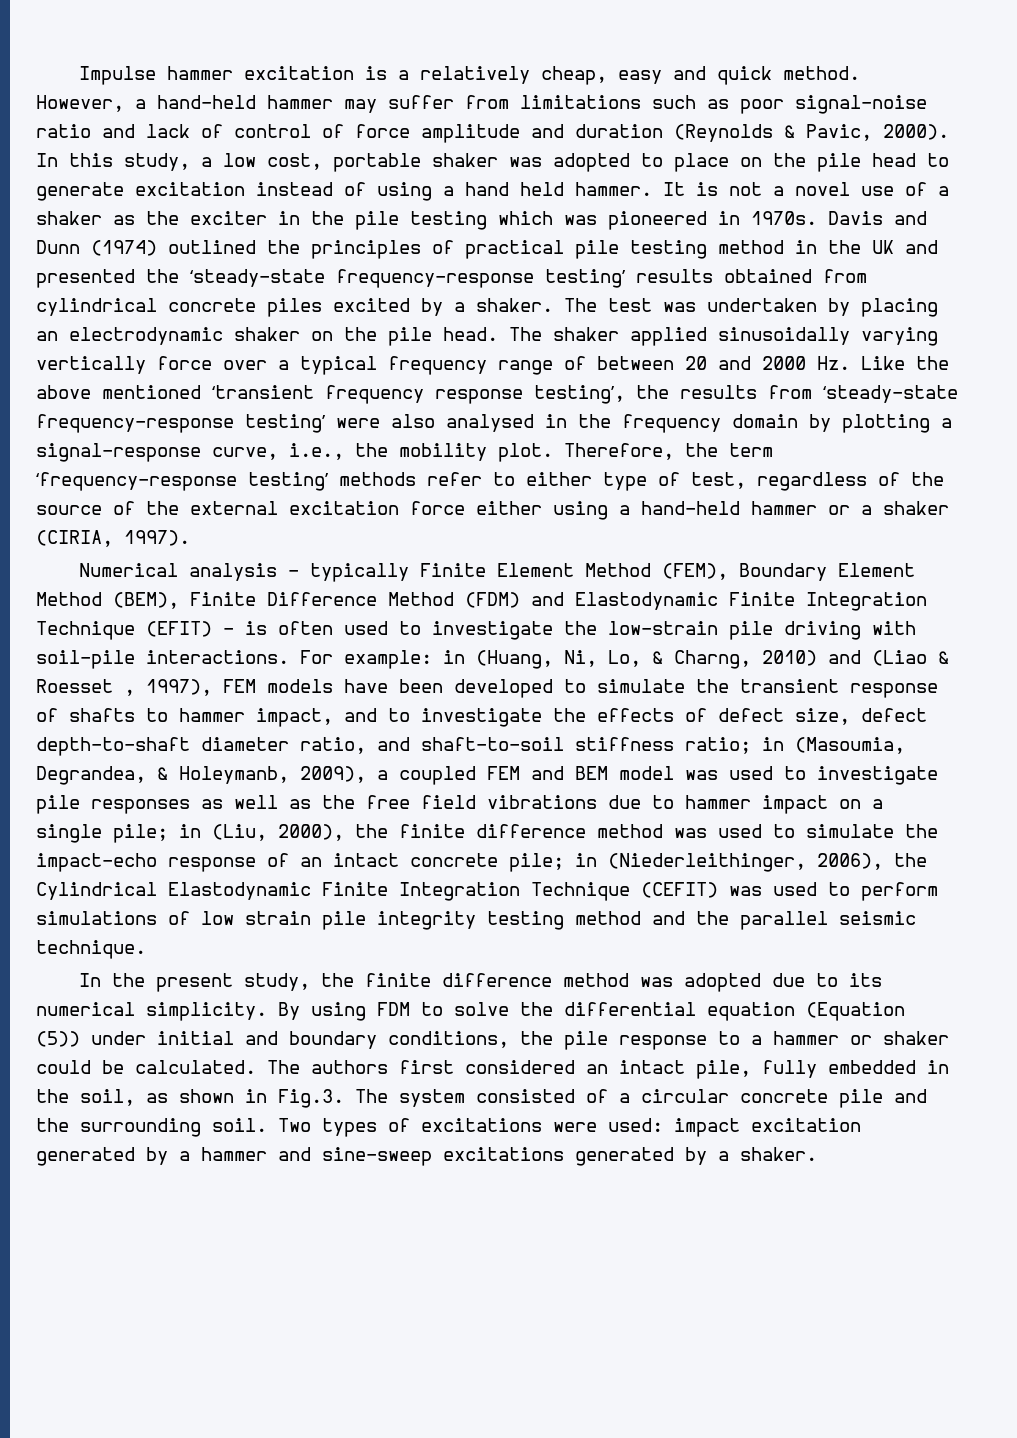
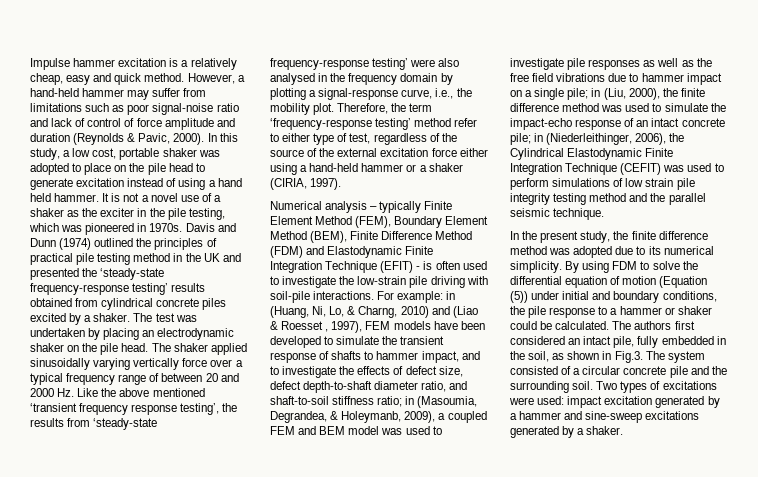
- It is not a novel use of a shaker as the exciter in the pile testing which was pioneered in 1970s.
+ It is not a novel use of a shaker as the exciter in the pile testing, which was pioneered in 1970s.
- Therefore, the term ‘frequency-response testing’ methods refer to either type of test, regardless of the source of the external excitation force either using a hand-held hammer or a shaker (CIRIA, 1997).
+ Therefore, the term ‘frequency-response testing’ method refer to either type of test, regardless of the source of the external excitation force either using a hand-held hammer or a shaker (CIRIA, 1997).
- By using FDM to solve the differential equation (Equation (5)) under initial and boundary conditions, the pile response to a hammer or shaker could be calculated.
+ By using FDM to solve the differential equation of motion (Equation (5)) under initial and boundary conditions, the pile response to a hammer or shaker could be calculated.

